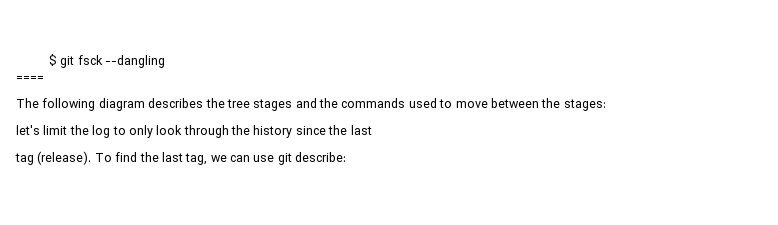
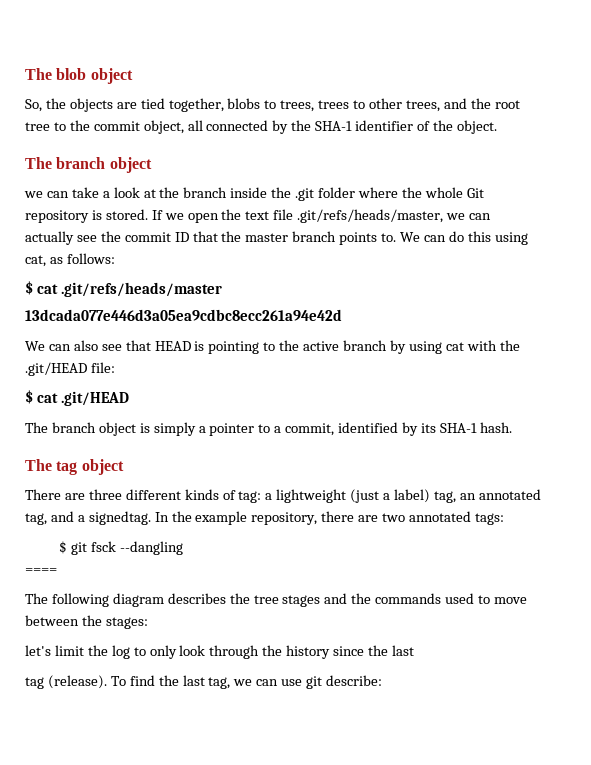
+ The blob object
+ So, the objects are tied together, blobs to trees, trees to other trees, and the root tree to the commit object, all connected by the SHA-1 identifier of the object.
+ The branch object
+ we can take a look at the branch inside the .git folder where the whole Git repository is stored. If we open the text file .git/refs/heads/master, we can actually see the commit ID that the master branch points to. We can do this using cat, as follows:
+ $ cat .git/refs/heads/master
+ 13dcada077e446d3a05ea9cdbc8ecc261a94e42d
+ We can also see that HEAD is pointing to the active branch by using cat with the .git/HEAD file:
+ $ cat .git/HEAD
+ The branch object is simply a pointer to a commit, identified by its SHA-1 hash.
+ The tag object
+ There are three different kinds of tag: a lightweight (just a label) tag, an annotated tag, and a signedtag. In the example repository, there are two annotated tags:

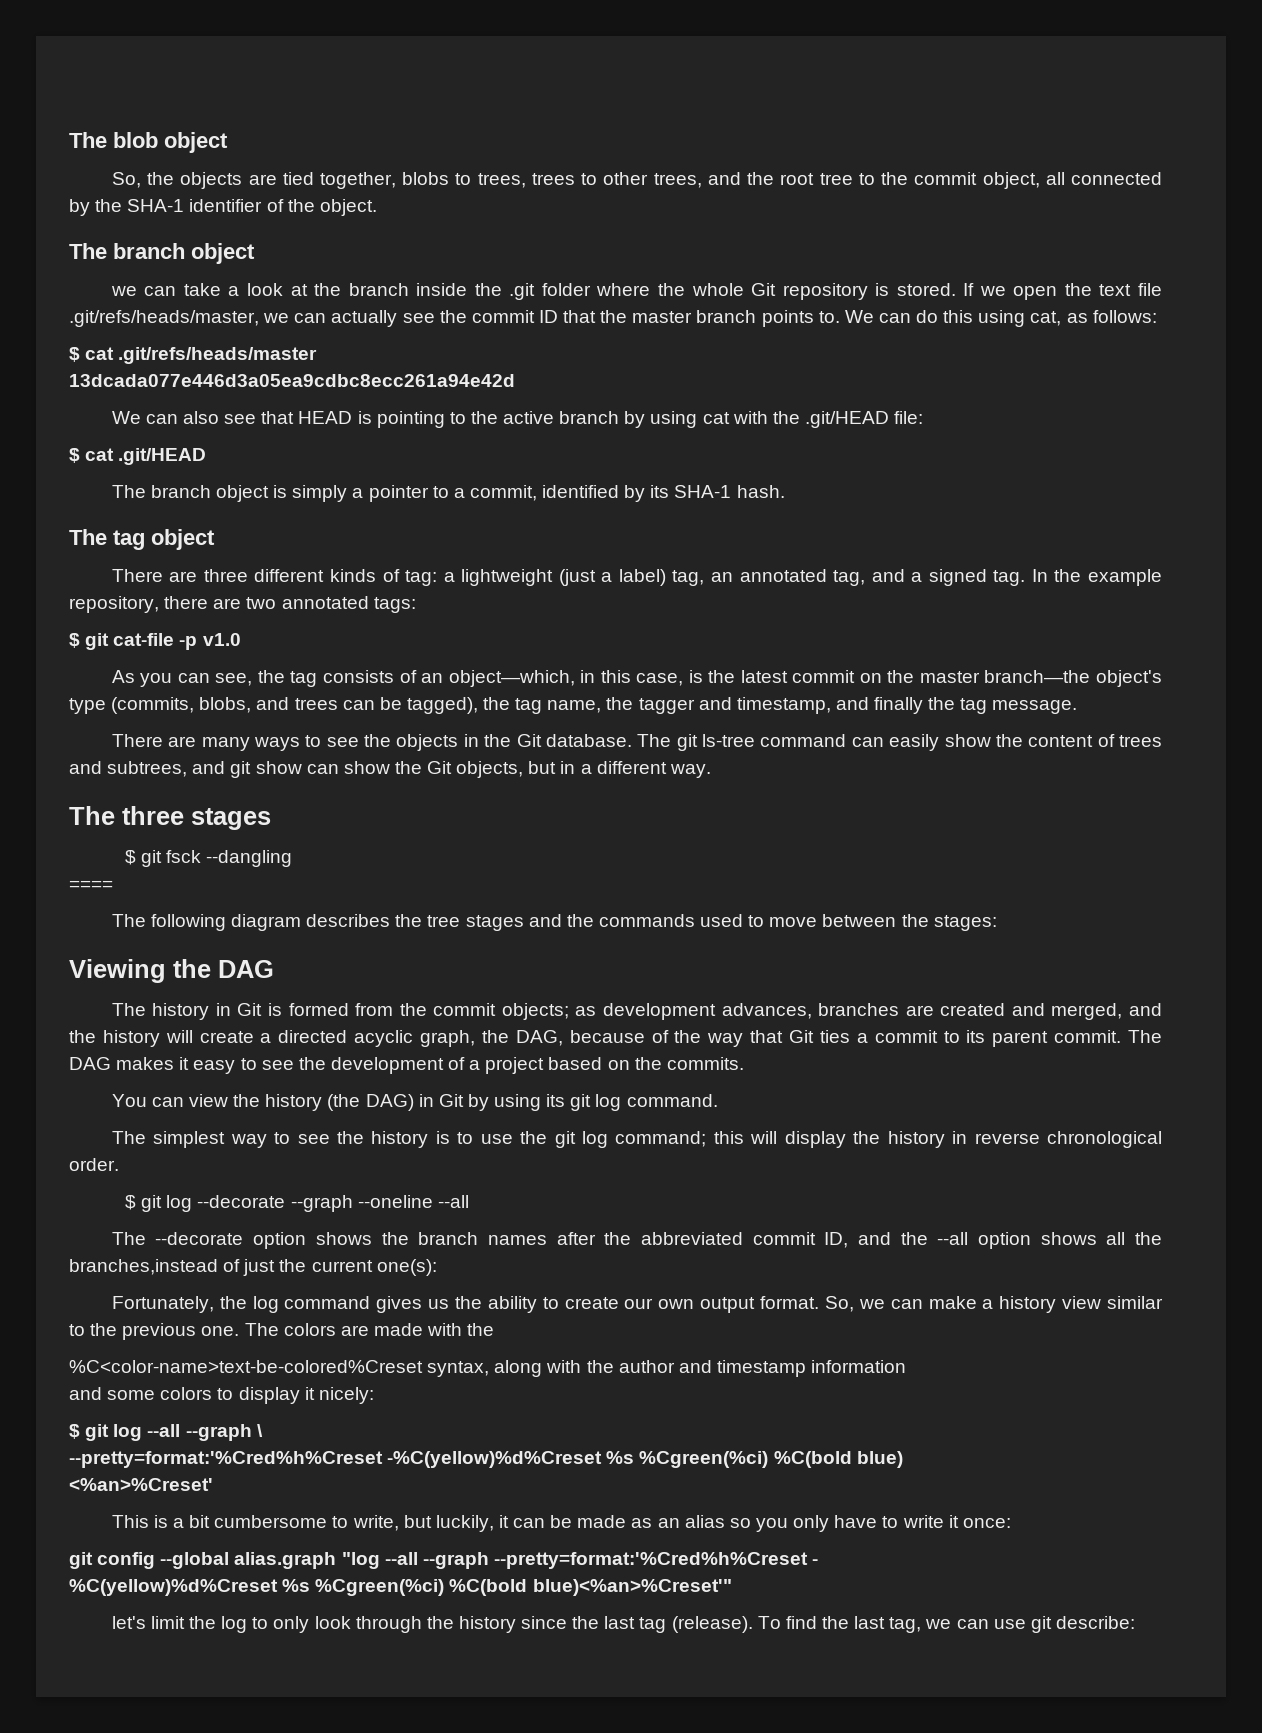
- There are three different kinds of tag: a lightweight (just a label) tag, an annotated tag, and a signedtag.
+ There are three different kinds of tag: a lightweight (just a label) tag, an annotated tag, and a signed tag.
+ $ git cat-file -p v1.0
+ As you can see, the tag consists of an object—which, in this case, is the latest commit on the master branch—the object's type (commits, blobs, and trees can be tagged), the tag name, the tagger and timestamp, and finally the tag message.
+ There are many ways to see the objects in the Git database. The git ls-tree command can easily show the content of trees and subtrees, and git show can show the Git objects, but in a different way.
+ The three stages
+ Viewing the DAG
+ The history in Git is formed from the commit objects; as development advances, branches are created and merged, and the history will create a directed acyclic graph, the DAG, because of the way that Git ties a commit to its parent commit. The DAG makes it easy to see the development of a project based on the commits.
+ You can view the history (the DAG) in Git by using its git log command.
+ The simplest way to see the history is to use the git log command; this will display the history in reverse chronological order.
+ $ git log --decorate --graph --oneline --all
+ The --decorate option shows the branch names after the abbreviated commit ID, and the --all option shows all the branches,instead of just the current one(s):
+ Fortunately, the log command gives us the ability to create our own output format. So, we can make a history view similar to the previous one. The colors are made with the
+ %C<color-name>text-be-colored%Creset syntax, along with the author and timestamp information
+ and some colors to display it nicely:
+ $ git log --all --graph \
+ --pretty=format:'%Cred%h%Creset -%C(yellow)%d%Creset %s %Cgreen(%ci) %C(bold blue)
+ <%an>%Creset'
+ This is a bit cumbersome to write, but luckily, it can be made as an alias so you only have to write it once:
+ git config --global alias.graph "log --all --graph --pretty=format:'%Cred%h%Creset -
+ %C(yellow)%d%Creset %s %Cgreen(%ci) %C(bold blue)<%an>%Creset'"
- let's limit the log to only look through the history since the last
- tag (release).
+ let's limit the log to only look through the history since the last tag (release).

